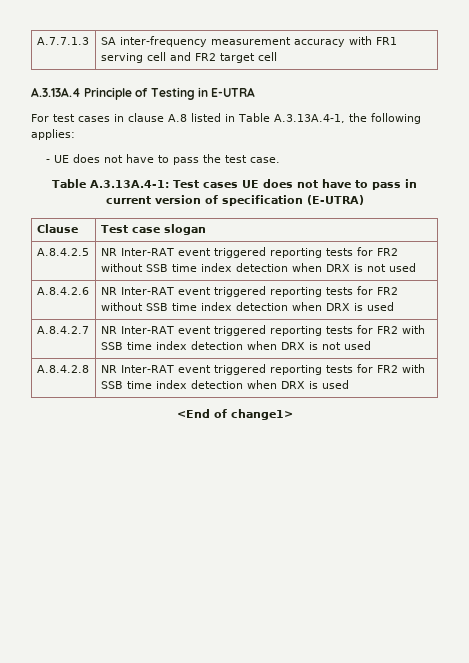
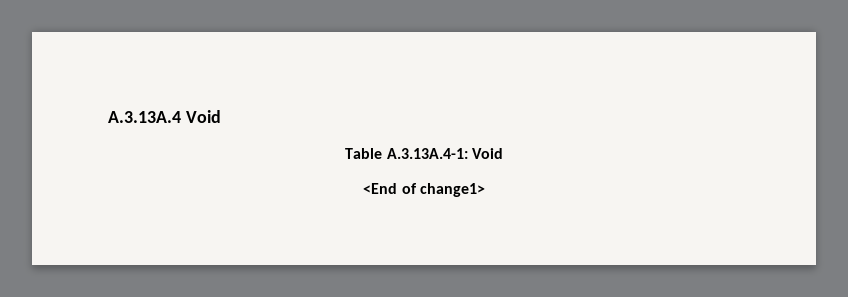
- A.7.7.1.3 | SA inter-frequency measurement accuracy with FR1 serving cell and FR2 target cell
- A.3.13A.4 Principle of Testing in E-UTRA
- For test cases in clause A.8 listed in Table A.3.13A.4-1, the following applies:
- - UE does not have to pass the test case.
- Table A.3.13A.4-1: Test cases UE does not have to pass in current version of specification (E-UTRA)
- Clause | Test case slogan
- A.8.4.2.5 | NR Inter-RAT event triggered reporting tests for FR2 without SSB time index detection when DRX is not used
- A.8.4.2.6 | NR Inter-RAT event triggered reporting tests for FR2 without SSB time index detection when DRX is used
- A.8.4.2.7 | NR Inter-RAT event triggered reporting tests for FR2 with SSB time index detection when DRX is not used
- A.8.4.2.8 | NR Inter-RAT event triggered reporting tests for FR2 with SSB time index detection when DRX is used
+ A.3.13A.4 Void
+ Table A.3.13A.4-1: Void

